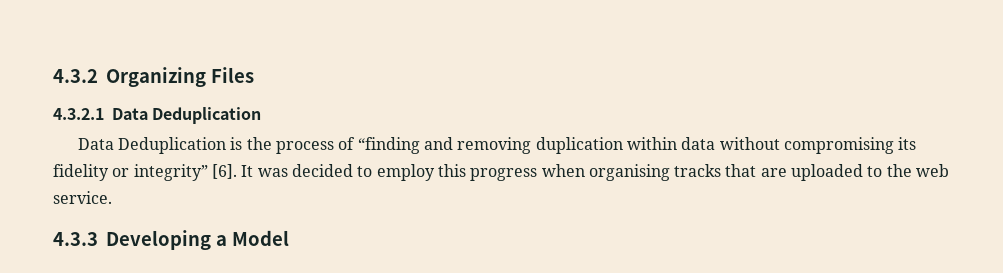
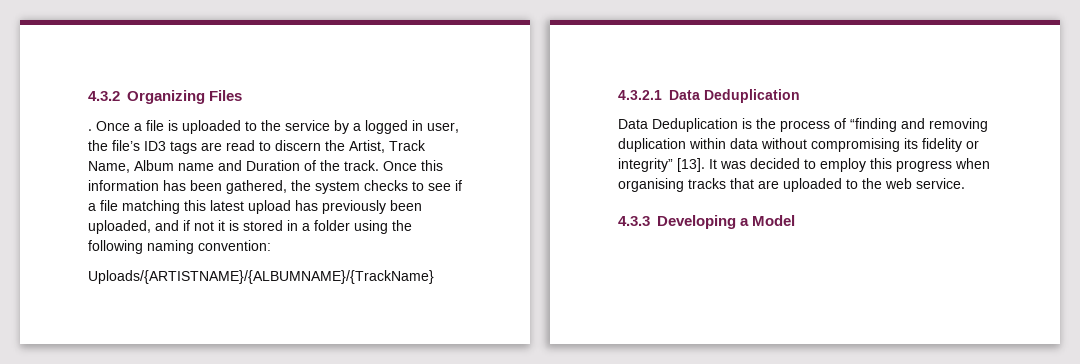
+ . Once a file is uploaded to the service by a logged in user, the file’s ID3 tags are read to discern the Artist, Track Name, Album name and Duration of the track. Once this information has been gathered, the system checks to see if a file matching this latest upload has previously been uploaded, and if not it is stored in a folder using the following naming convention:
+ Uploads/{ARTISTNAME}/{ALBUMNAME}/{TrackName}
- Data Deduplication is the process of “finding and removing duplication within data without compromising its fidelity or integrity” [6].
+ Data Deduplication is the process of “finding and removing duplication within data without compromising its fidelity or integrity” [13].

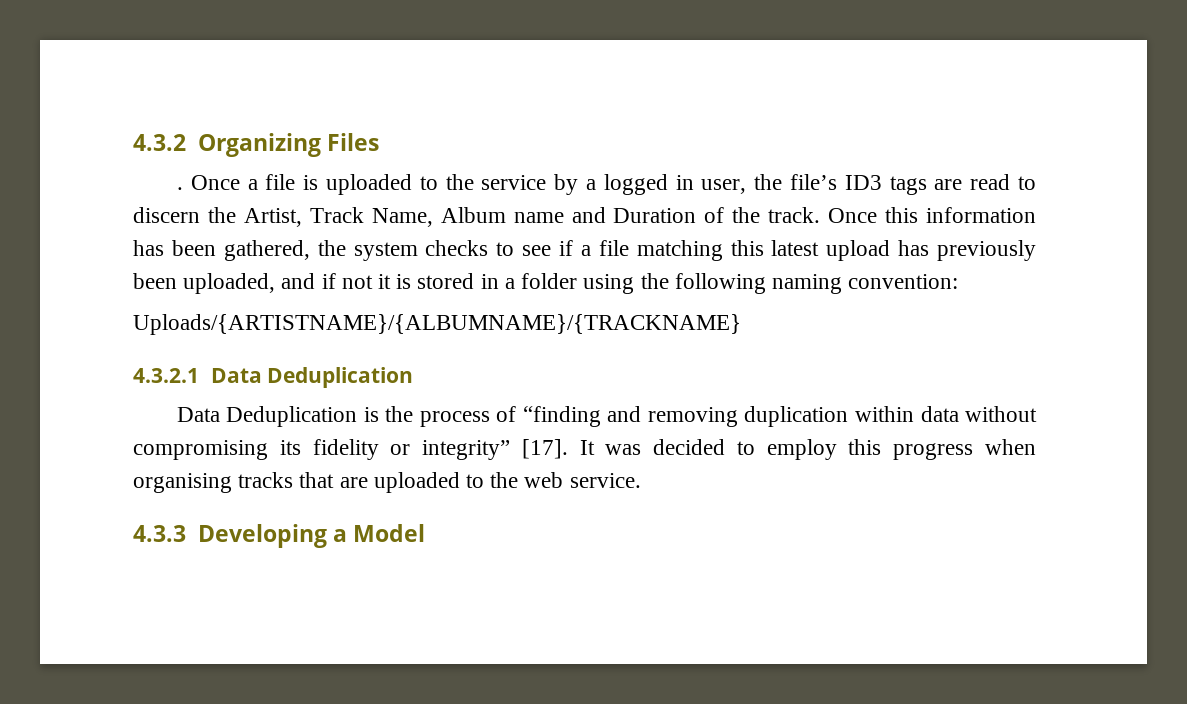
- Uploads/{ARTISTNAME}/{ALBUMNAME}/{TrackName}
+ Uploads/{ARTISTNAME}/{ALBUMNAME}/{TRACKNAME}
- Data Deduplication is the process of “finding and removing duplication within data without compromising its fidelity or integrity” [13].
+ Data Deduplication is the process of “finding and removing duplication within data without compromising its fidelity or integrity” [17].

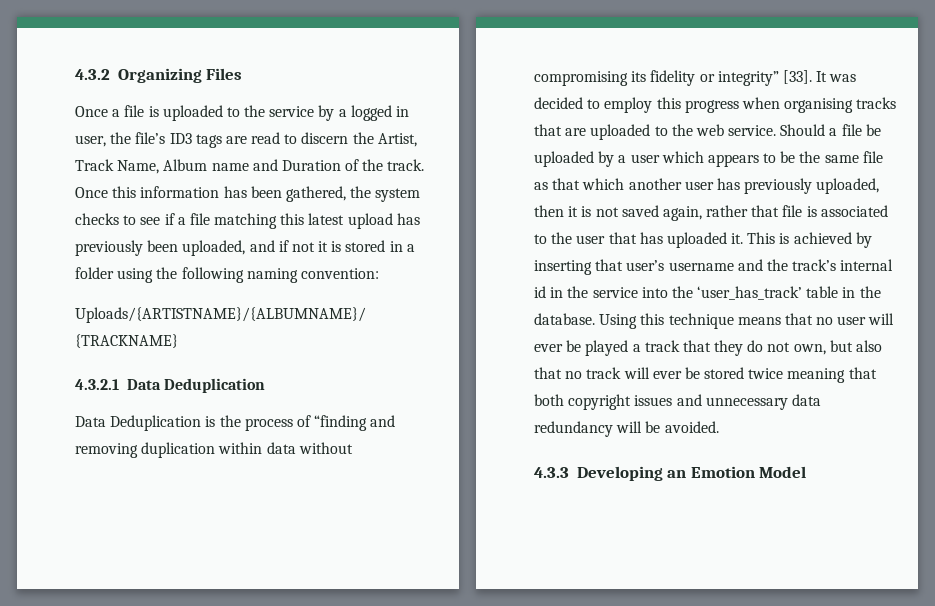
- .
- Data Deduplication is the process of “finding and removing duplication within data without compromising its fidelity or integrity” [17].
+ Data Deduplication is the process of “finding and removing duplication within data without compromising its fidelity or integrity” [33].
+ Should a file be uploaded by a user which appears to be the same file as that which another user has previously uploaded, then it is not saved again, rather that file is associated to the user that has uploaded it. This is achieved by inserting that user’s username and the track’s internal id in the service into the ‘user_has_track’ table in the database. Using this technique means that no user will ever be played a track that they do not own, but also that no track will ever be stored twice meaning that both copyright issues and unnecessary data redundancy will be avoided.
- 4.3.3 Developing a Model
+ 4.3.3 Developing an Emotion Model

